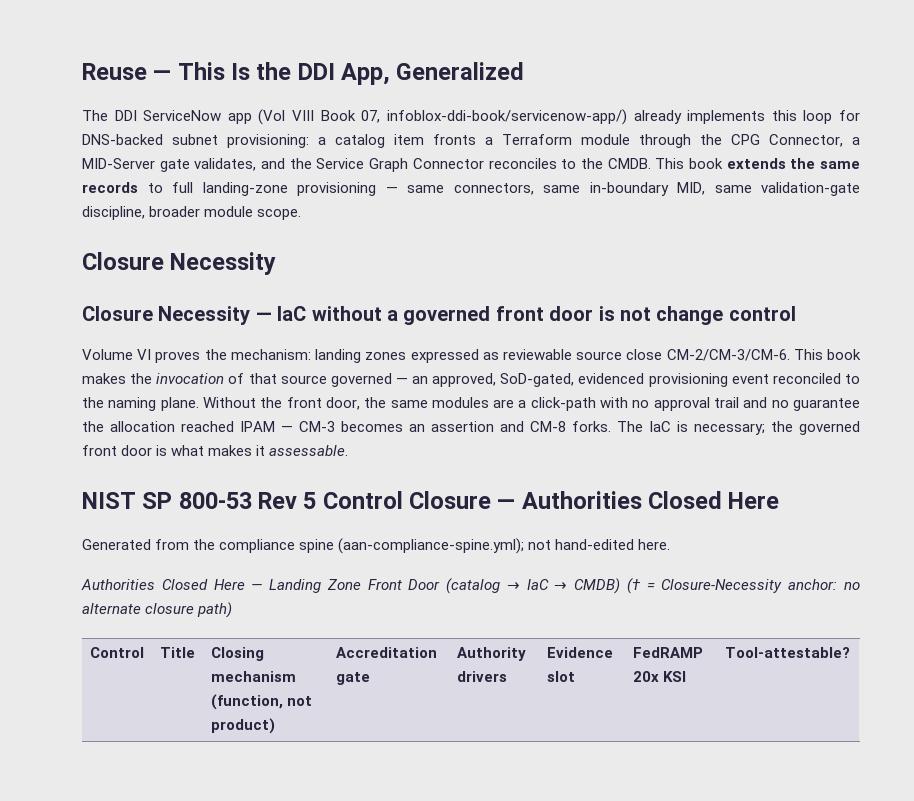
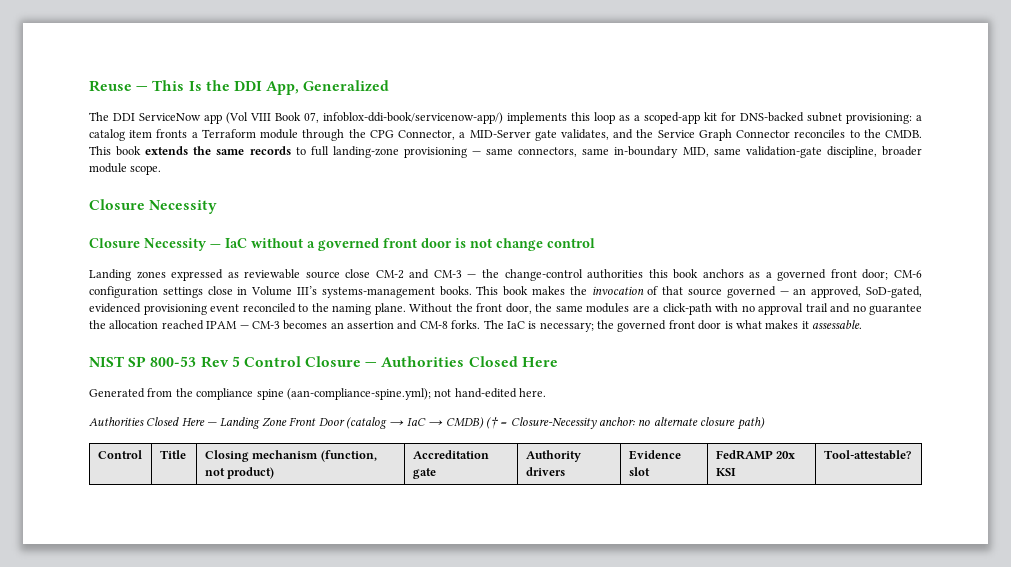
- The DDI ServiceNow app (Vol VIII Book 07, infoblox-ddi-book/servicenow-app/) already implements this loop for DNS-backed subnet provisioning: a catalog item fronts a Terraform module through the CPG Connector, a MID-Server gate validates, and the Service Graph Connector reconciles to the CMDB.
+ The DDI ServiceNow app (Vol VIII Book 07, infoblox-ddi-book/servicenow-app/) implements this loop as a scoped-app kit for DNS-backed subnet provisioning: a catalog item fronts a Terraform module through the CPG Connector, a MID-Server gate validates, and the Service Graph Connector reconciles to the CMDB.
- Volume VI proves the mechanism: landing zones expressed as reviewable source close CM-2/CM-3/CM-6.
+ Landing zones expressed as reviewable source close CM-2 and CM-3 — the change-control authorities this book anchors as a governed front door; CM-6 configuration settings close in Volume III’s systems-management books.

